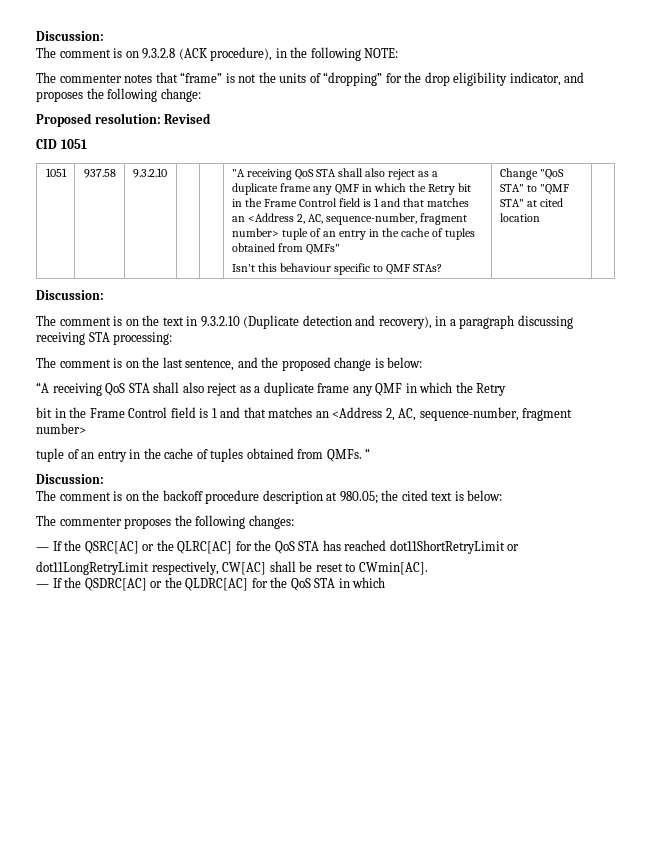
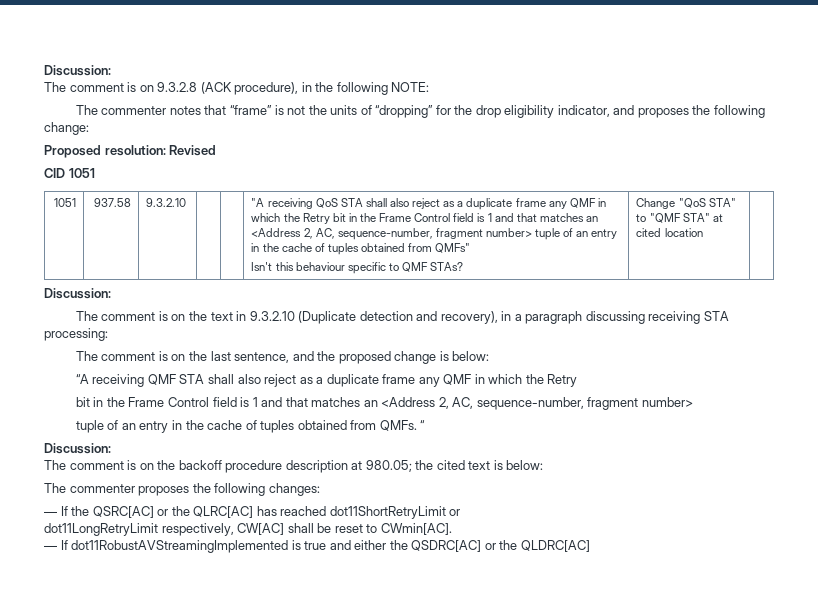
  The comment is on the last sentence, and the proposed change is below:
- “A receiving QoS STA shall also reject as a duplicate frame any QMF in which the Retry
+ “A receiving QMF STA shall also reject as a duplicate frame any QMF in which the Retry
- — If the QSRC[AC] or the QLRC[AC] for the QoS STA has reached dot11ShortRetryLimit or
+ — If the QSRC[AC] or the QLRC[AC] has reached dot11ShortRetryLimit or
- — If the QSDRC[AC] or the QLDRC[AC] for the QoS STA in which
+ — If dot11RobustAVStreamingImplemented is true and either the QSDRC[AC] or the QLDRC[AC]

